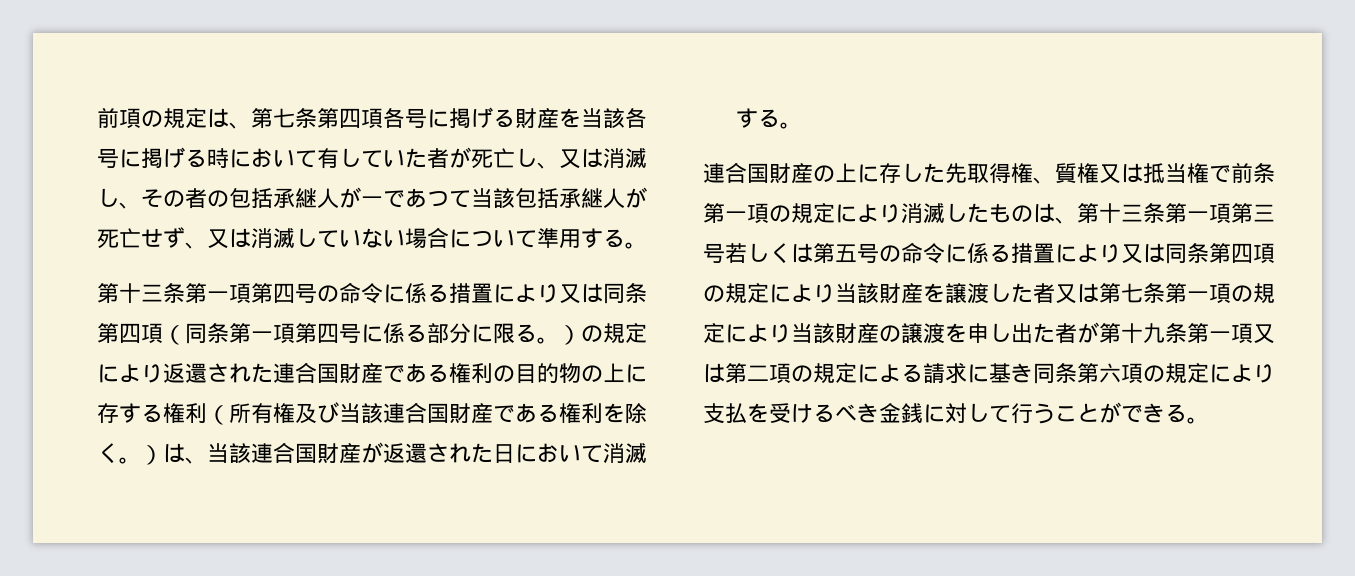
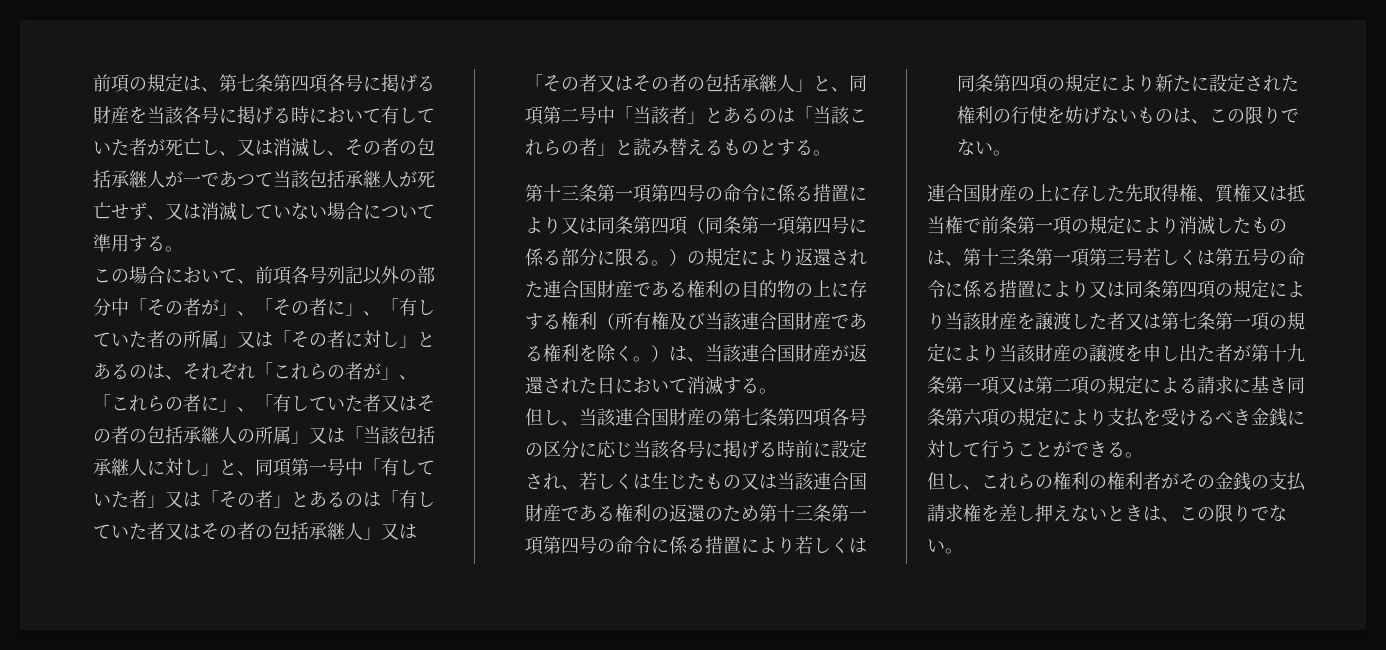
+ この場合において、前項各号列記以外の部分中「その者が」、「その者に」、「有していた者の所属」又は「その者に対し」とあるのは、それぞれ「これらの者が」、「これらの者に」、「有していた者又はその者の包括承継人の所属」又は「当該包括承継人に対し」と、同項第一号中「有していた者」又は「その者」とあるのは「有していた者又はその者の包括承継人」又は「その者又はその者の包括承継人」と、同項第二号中「当該者」とあるのは「当該これらの者」と読み替えるものとする。
+ 但し、当該連合国財産の第七条第四項各号の区分に応じ当該各号に掲げる時前に設定され、若しくは生じたもの又は当該連合国財産である権利の返還のため第十三条第一項第四号の命令に係る措置により若しくは同条第四項の規定により新たに設定された権利の行使を妨げないものは、この限りでない。
+ 但し、これらの権利の権利者がその金銭の支払請求権を差し押えないときは、この限りでない。

